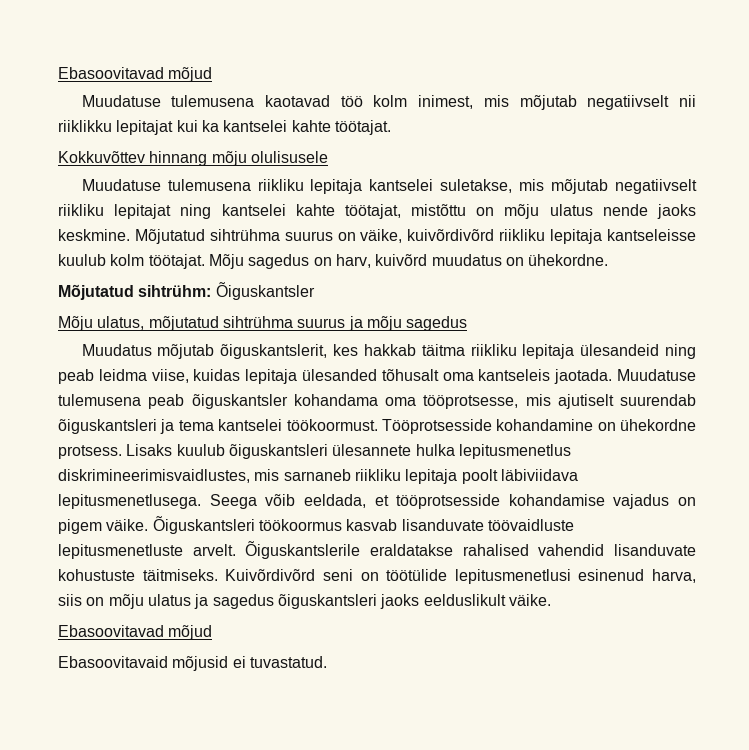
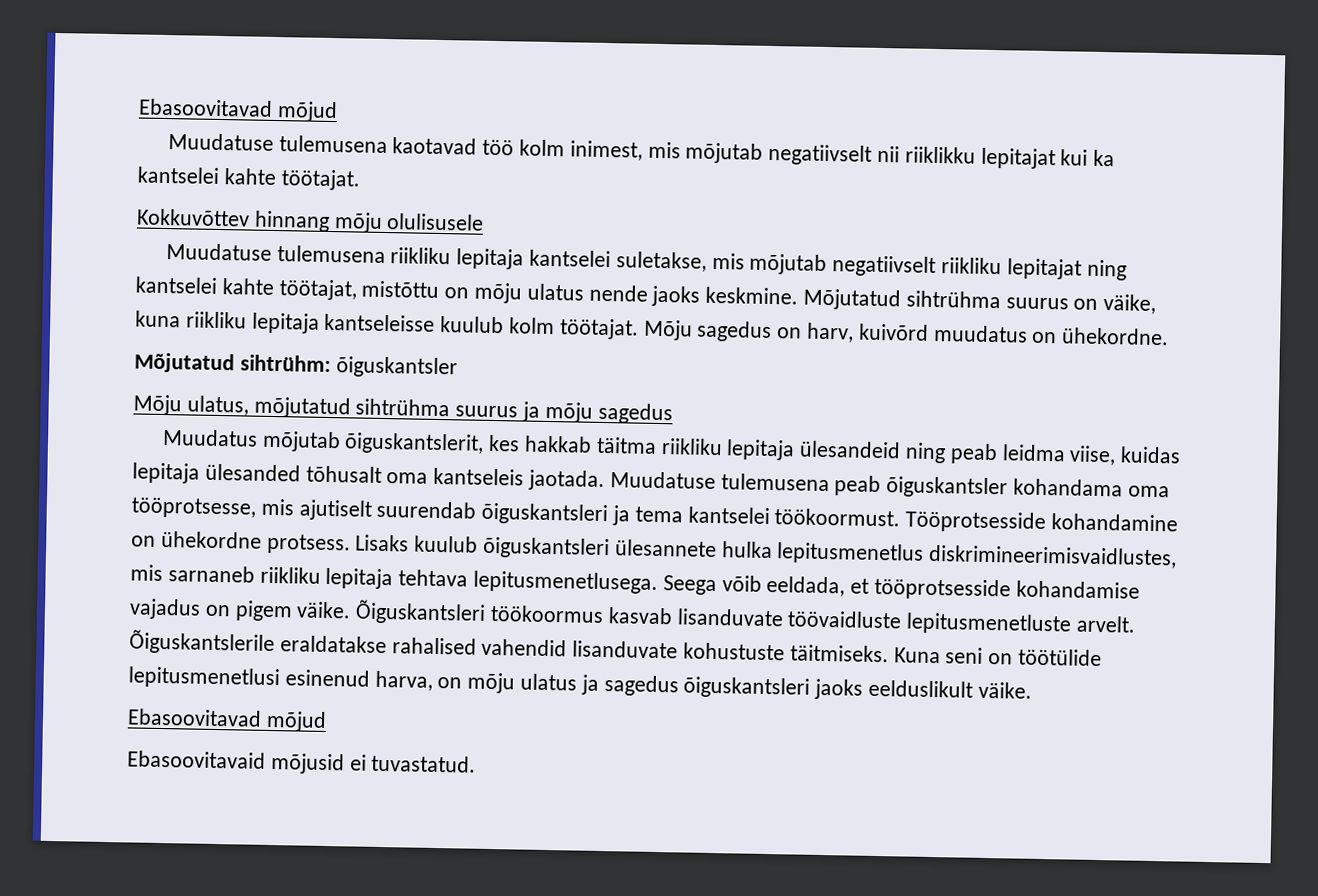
- Mõjutatud sihtrühma suurus on väike, kuivõrdivõrd riikliku lepitaja kantseleisse kuulub kolm töötajat.
+ Mõjutatud sihtrühma suurus on väike, kuna riikliku lepitaja kantseleisse kuulub kolm töötajat.
- Mõjutatud sihtrühm: Õiguskantsler
+ Mõjutatud sihtrühm: õiguskantsler
- Lisaks kuulub õiguskantsleri ülesannete hulka lepitusmenetlus diskrimineerimisvaidlustes, mis sarnaneb riikliku lepitaja poolt läbiviidava lepitusmenetlusega.
+ Lisaks kuulub õiguskantsleri ülesannete hulka lepitusmenetlus diskrimineerimisvaidlustes, mis sarnaneb riikliku lepitaja tehtava lepitusmenetlusega.
- Kuivõrdivõrd seni on töötülide lepitusmenetlusi esinenud harva, siis on mõju ulatus ja sagedus õiguskantsleri jaoks eelduslikult väike.
+ Kuna seni on töötülide lepitusmenetlusi esinenud harva, on mõju ulatus ja sagedus õiguskantsleri jaoks eelduslikult väike.

